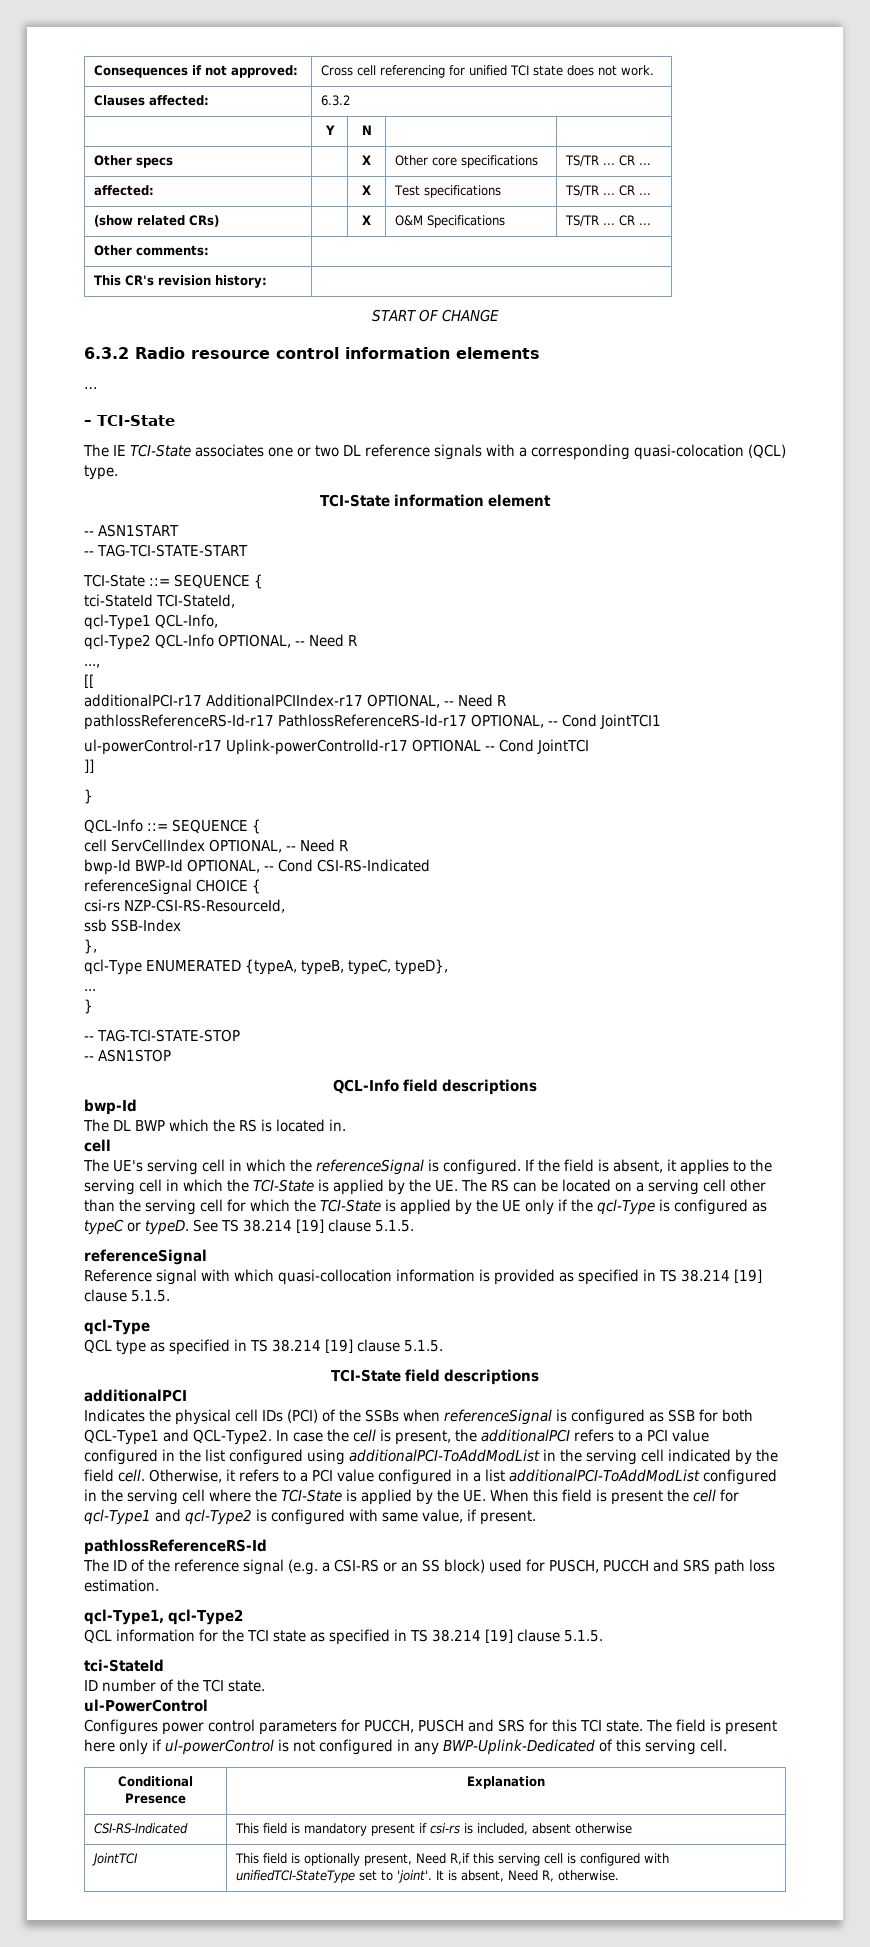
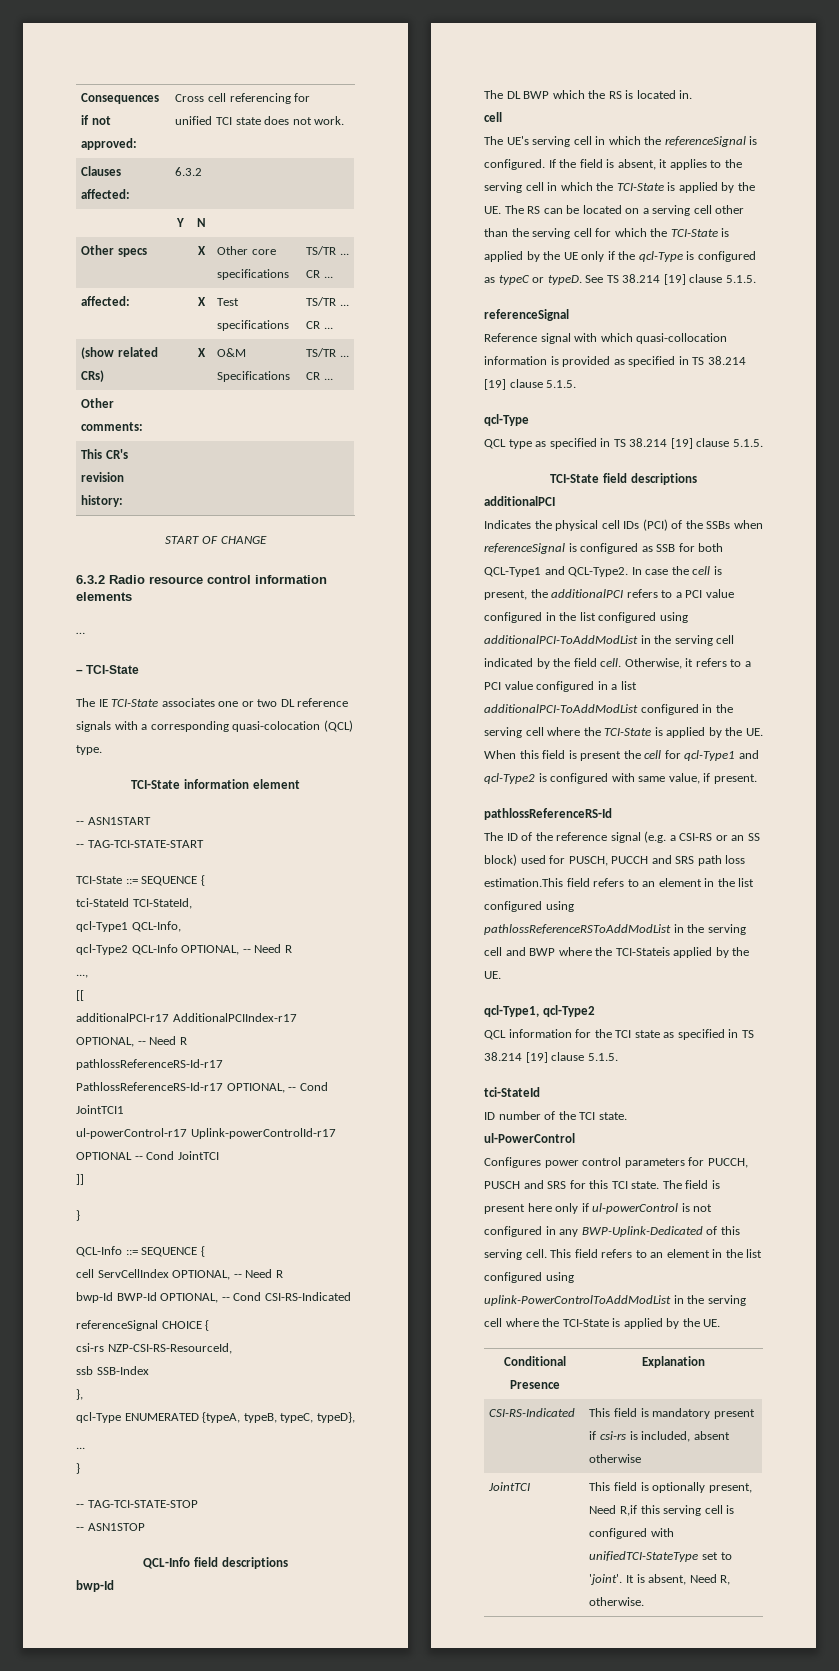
- The ID of the reference signal (e.g. a CSI-RS or an SS block) used for PUSCH, PUCCH and SRS path loss estimation.
+ The ID of the reference signal (e.g. a CSI-RS or an SS block) used for PUSCH, PUCCH and SRS path loss estimation.This field refers to an element in the list configured using pathlossReferenceRSToAddModList in the serving cell and BWP where the TCI-Stateis applied by the UE.
+ This field refers to an element in the list configured using uplink-PowerControlToAddModList in the serving cell where the TCI-State is applied by the UE.

